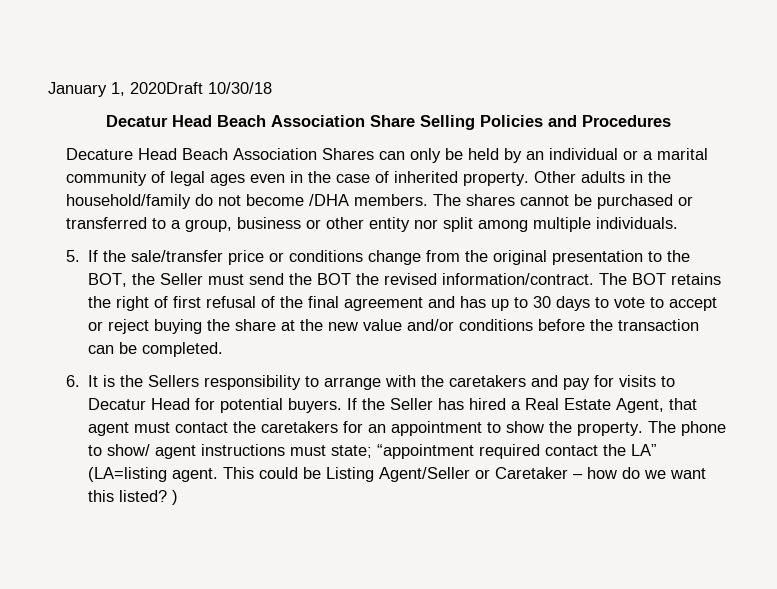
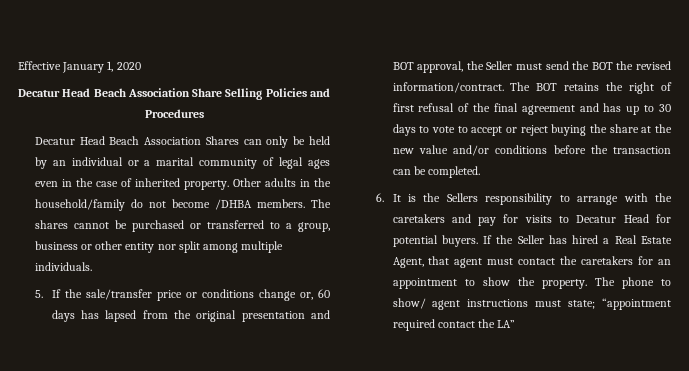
- January 1, 2020Draft 10/30/18
+ Effective January 1, 2020
- Decature Head Beach Association Shares can only be held by an individual or a marital community of legal ages even in the case of inherited property.
+ Decatur Head Beach Association Shares can only be held by an individual or a marital community of legal ages even in the case of inherited property.
- Other adults in the household/family do not become /DHA members.
+ Other adults in the household/family do not become /DHBA members.
- 5. If the sale/transfer price or conditions change from the original presentation to the BOT, the Seller must send the BOT the revised information/contract.
+ 5. If the sale/transfer price or conditions change or, 60 days has lapsed from the original presentation and BOT approval, the Seller must send the BOT the revised information/contract.
- The phone to show/ agent instructions must state; “appointment required contact the LA” (LA=listing agent. This could be Listing Agent/Seller or Caretaker – how do we want this listed? )
+ The phone to show/ agent instructions must state; “appointment required contact the LA”

